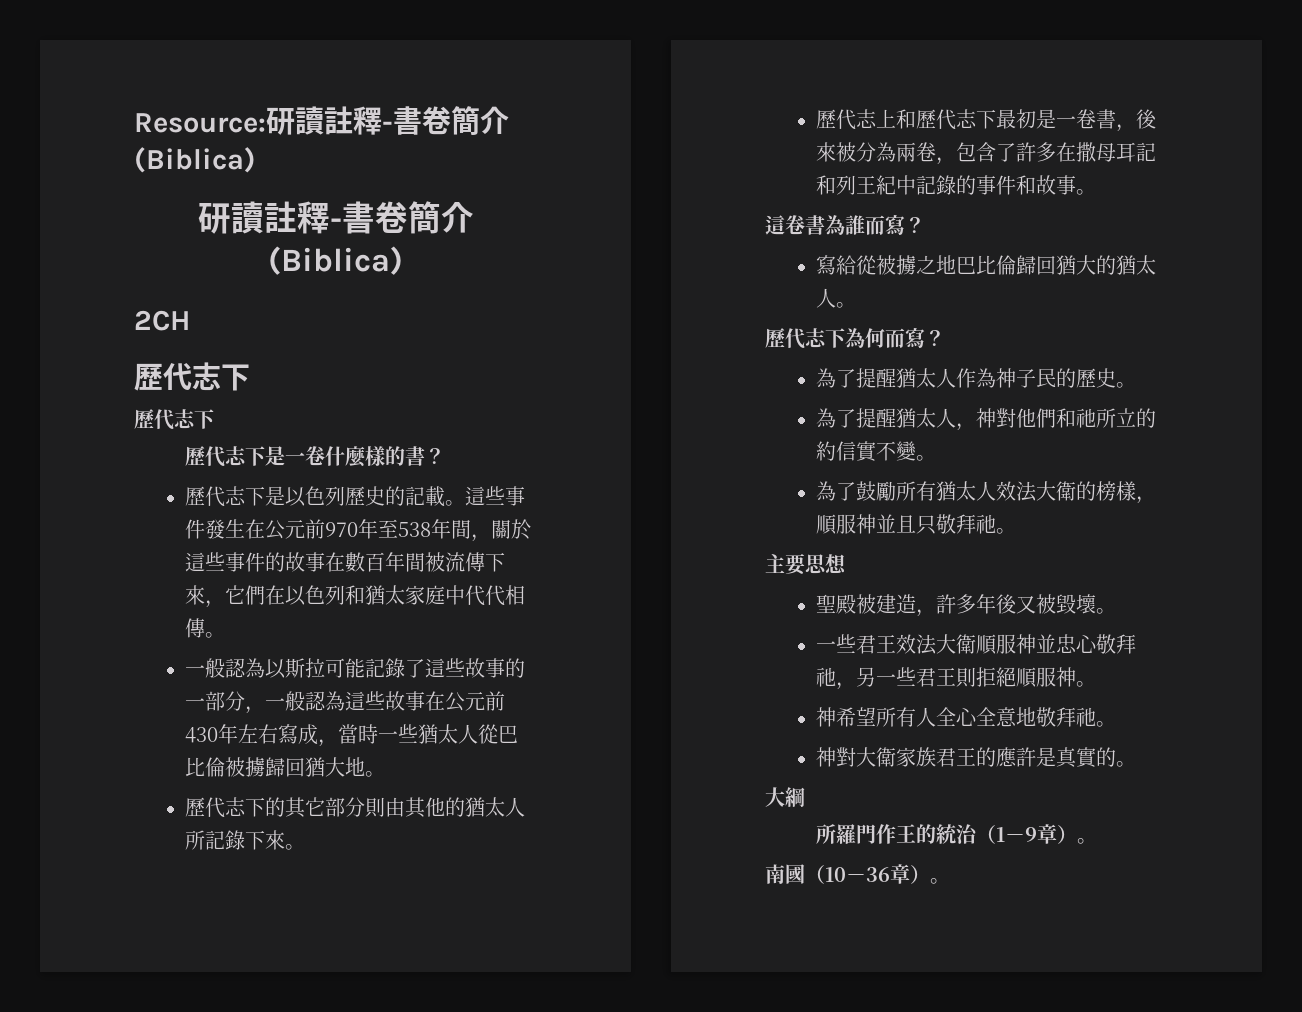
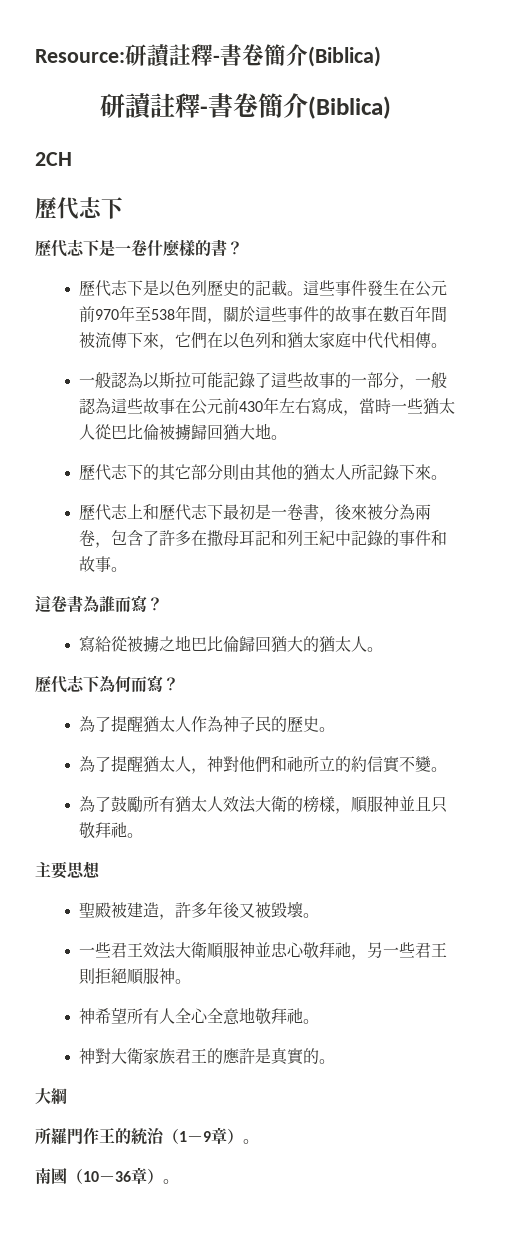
  2CH
- 歷代志下

